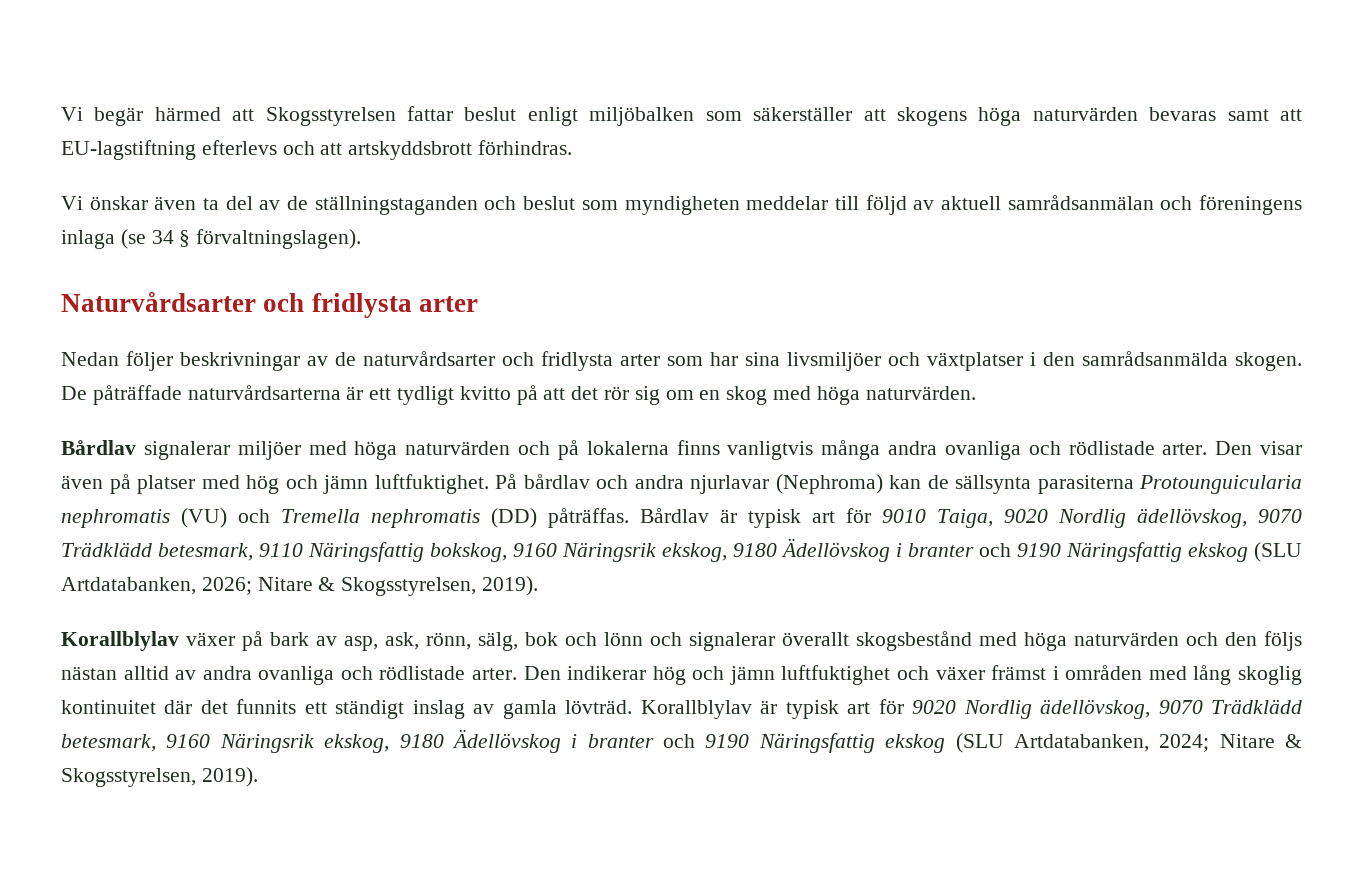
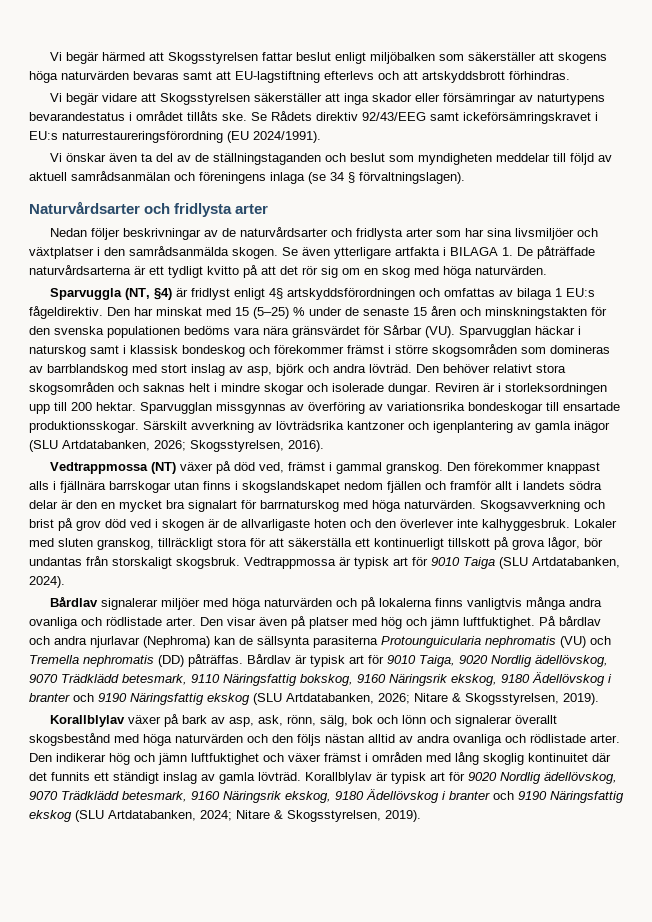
+ Vi begär vidare att Skogsstyrelsen säkerställer att inga skador eller försämringar av naturtypens bevarandestatus i området tillåts ske. Se Rådets direktiv 92/43/EEG samt ickeförsämringskravet i EU:s naturrestaureringsförordning (EU 2024/1991).
- De påträffade naturvårdsarterna är ett tydligt kvitto på att det rör sig om en skog med höga naturvärden.
+ Se även ytterligare artfakta i BILAGA 1. De påträffade naturvårdsarterna är ett tydligt kvitto på att det rör sig om en skog med höga naturvärden.
+ Sparvuggla (NT, §4) är fridlyst enligt 4§ artskyddsförordningen och omfattas av bilaga 1 EU:s fågeldirektiv. Den har minskat med 15 (5–25) % under de senaste 15 åren och minskningstakten för den svenska populationen bedöms vara nära gränsvärdet för Sårbar (VU). Sparvugglan häckar i naturskog samt i klassisk bondeskog och förekommer främst i större skogsområden som domineras av barrblandskog med stort inslag av asp, björk och andra lövträd. Den behöver relativt stora skogsområden och saknas helt i mindre skogar och isolerade dungar. Reviren är i storleksordningen upp till 200 hektar. Sparvugglan missgynnas av överföring av variationsrika bondeskogar till ensartade produktionsskogar. Särskilt avverkning av lövträdsrika kantzoner och igenplantering av gamla inägor (SLU Artdatabanken, 2026; Skogsstyrelsen, 2016).
+ Vedtrappmossa (NT) växer på död ved, främst i gammal granskog. Den förekommer knappast alls i fjällnära barrskogar utan finns i skogslandskapet nedom fjällen och framför allt i landets södra delar är den en mycket bra signalart för barrnaturskog med höga naturvärden. Skogsavverkning och brist på grov död ved i skogen är de allvarligaste hoten och den överlever inte kalhyggesbruk. Lokaler med sluten granskog, tillräckligt stora för att säkerställa ett kontinuerligt tillskott på grova lågor, bör undantas från storskaligt skogsbruk. Vedtrappmossa är typisk art för 9010 Taiga (SLU Artdatabanken, 2024).

